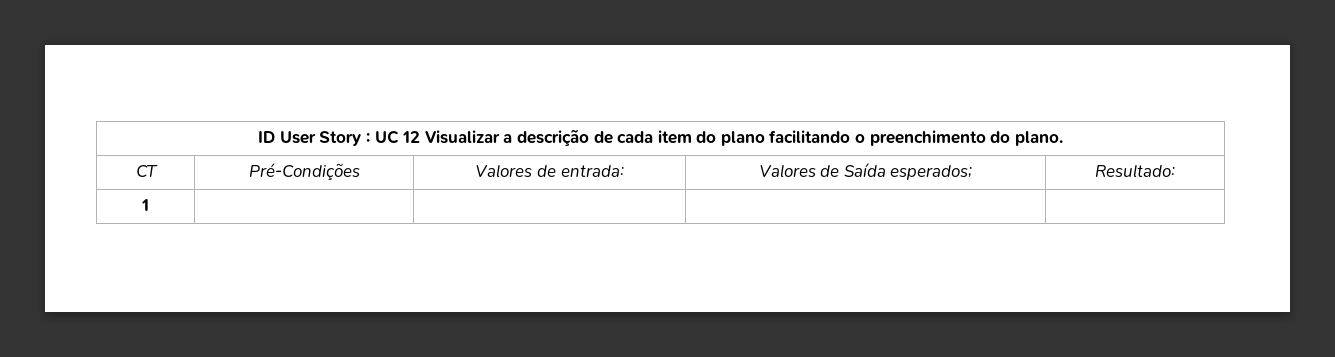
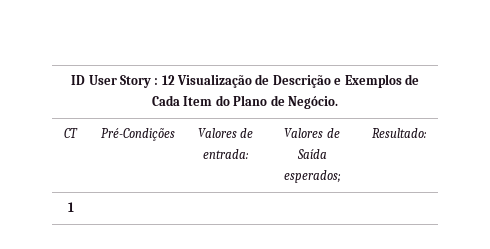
- ID User Story : UC 12 Visualizar a descrição de cada item do plano facilitando o preenchimento do plano.
+ ID User Story : 12 Visualização de Descrição e Exemplos de Cada Item do Plano de Negócio.

